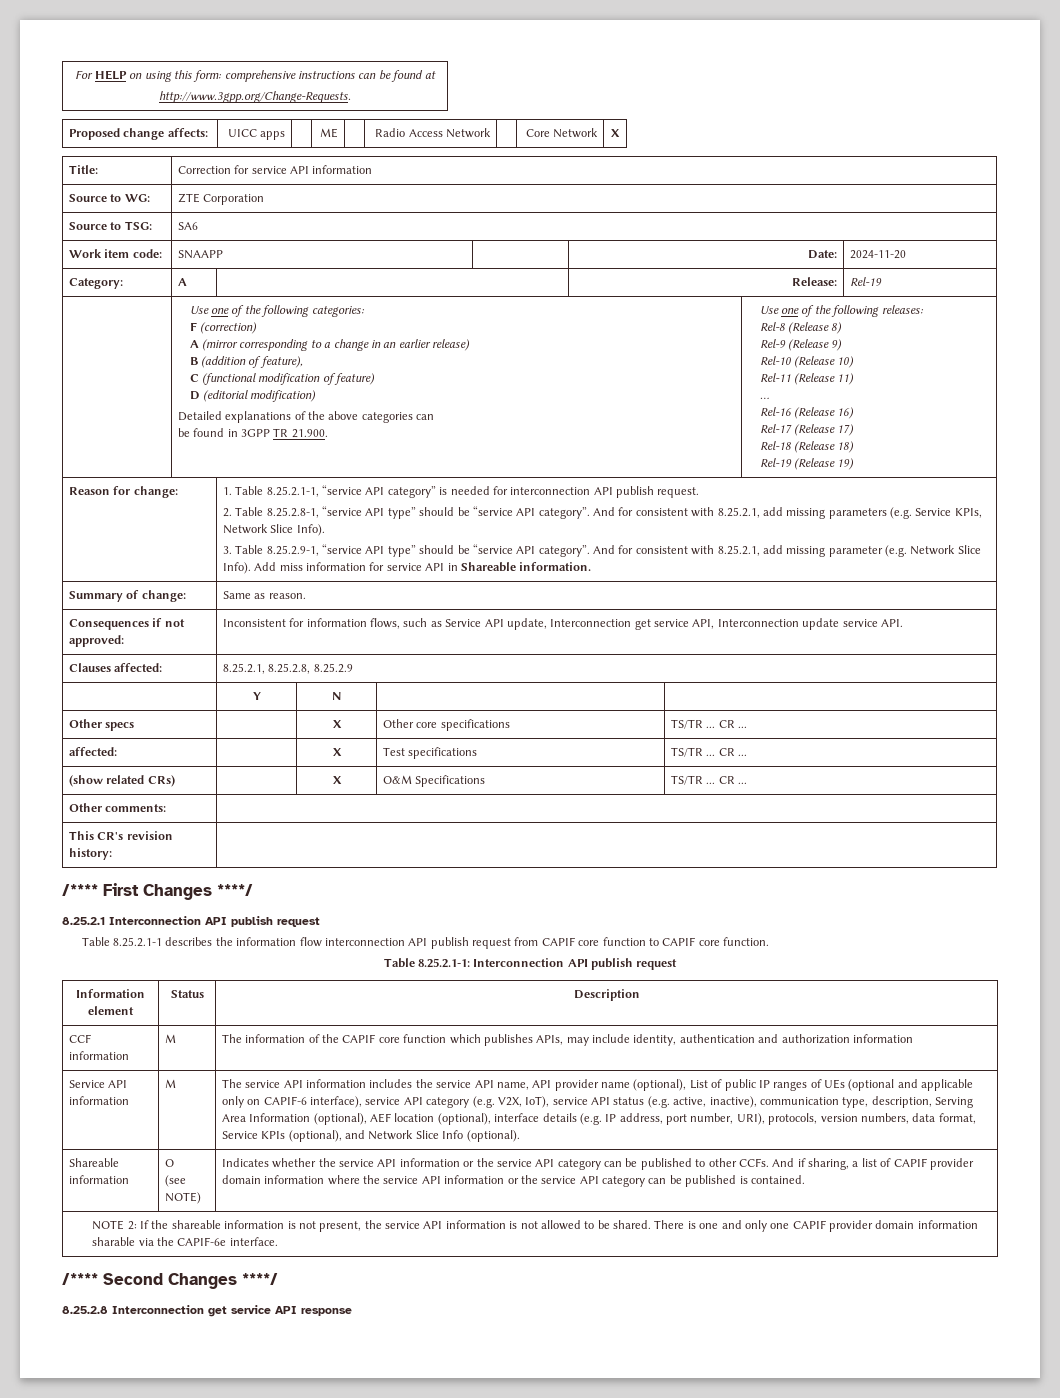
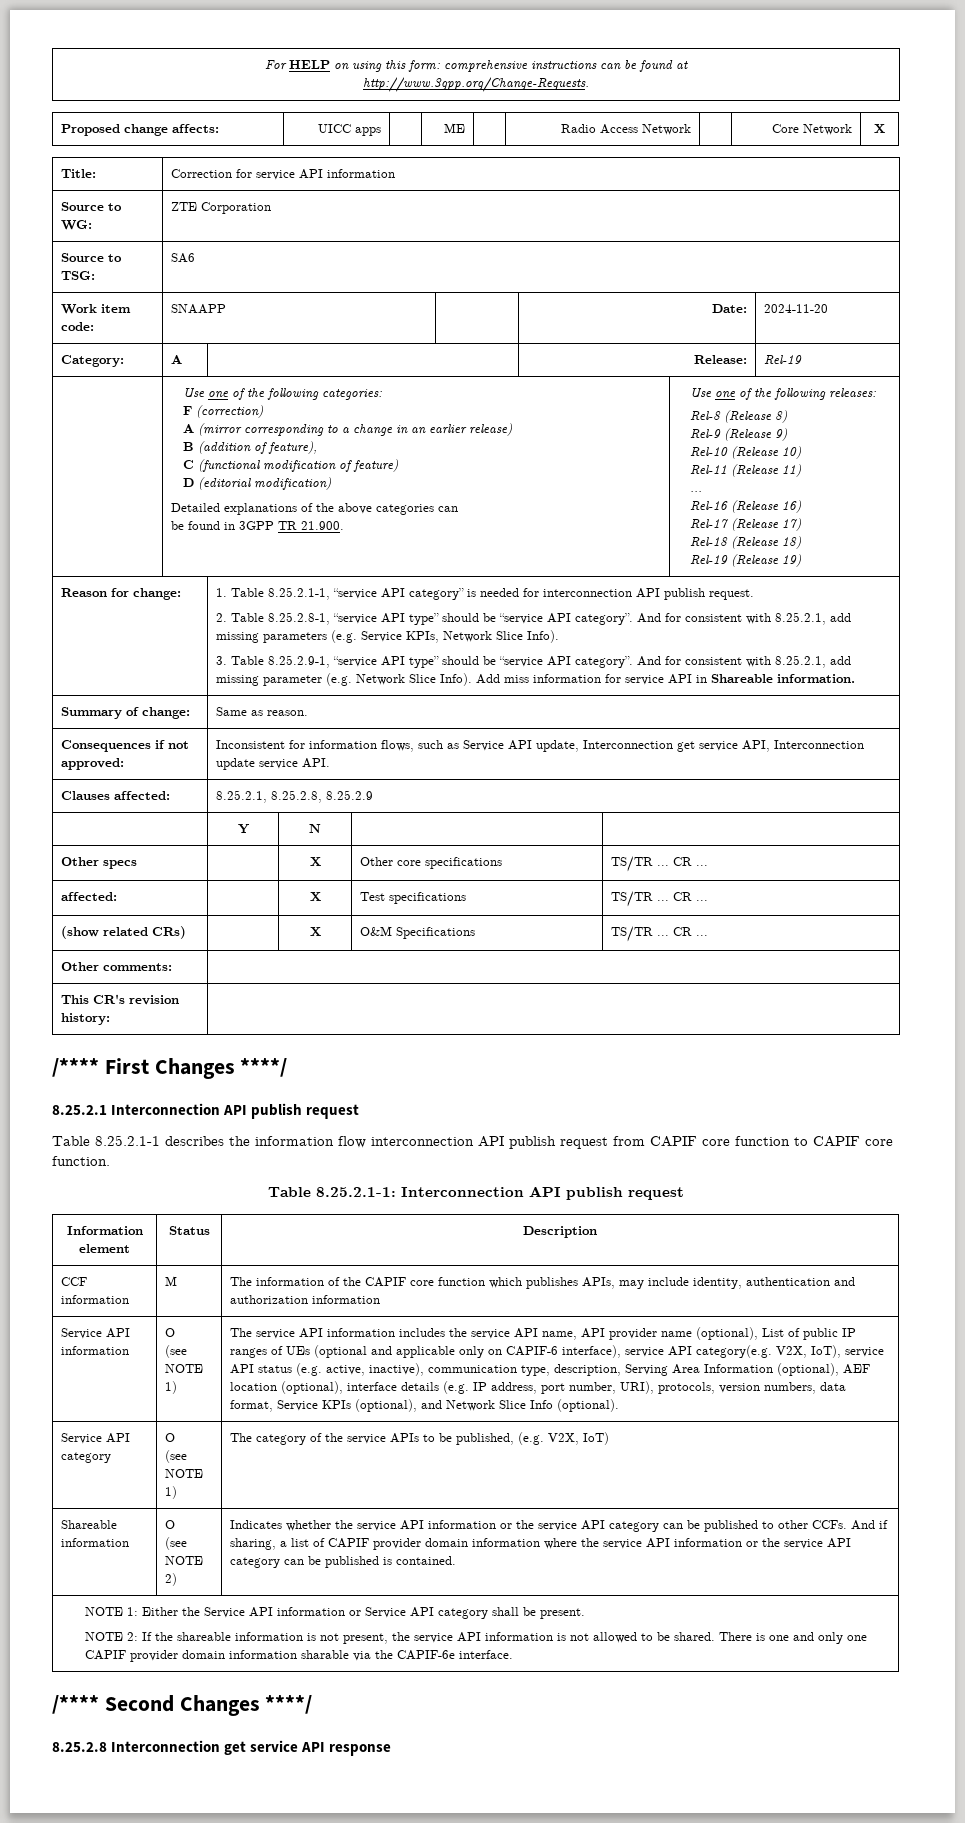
- Service API information | M
+ Service API information | O
+ (see NOTE 1)
- The service API information includes the service API name, API provider name (optional), List of public IP ranges of UEs (optional and applicable only on CAPIF-6 interface), service API category (e.g. V2X, IoT), service API status (e.g. active, inactive), communication type, description, Serving Area Information (optional), AEF location (optional), interface details (e.g. IP address, port number, URI), protocols, version numbers, data format, Service KPIs (optional), and Network Slice Info (optional).
+ The service API information includes the service API name, API provider name (optional), List of public IP ranges of UEs (optional and applicable only on CAPIF-6 interface), service API category(e.g. V2X, IoT), service API status (e.g. active, inactive), communication type, description, Serving Area Information (optional), AEF location (optional), interface details (e.g. IP address, port number, URI), protocols, version numbers, data format, Service KPIs (optional), and Network Slice Info (optional).
+ Service API category | O
+ (see NOTE 1) | The category of the service APIs to be published, (e.g. V2X, IoT)
- (see NOTE)
+ (see NOTE 2)
+ NOTE 1: Either the Service API information or Service API category shall be present.

